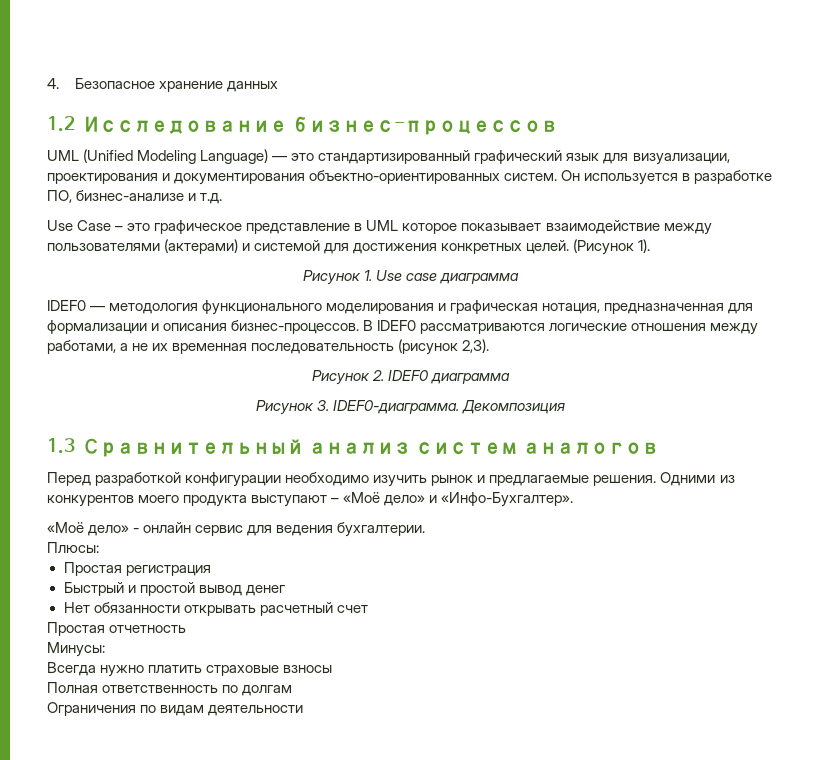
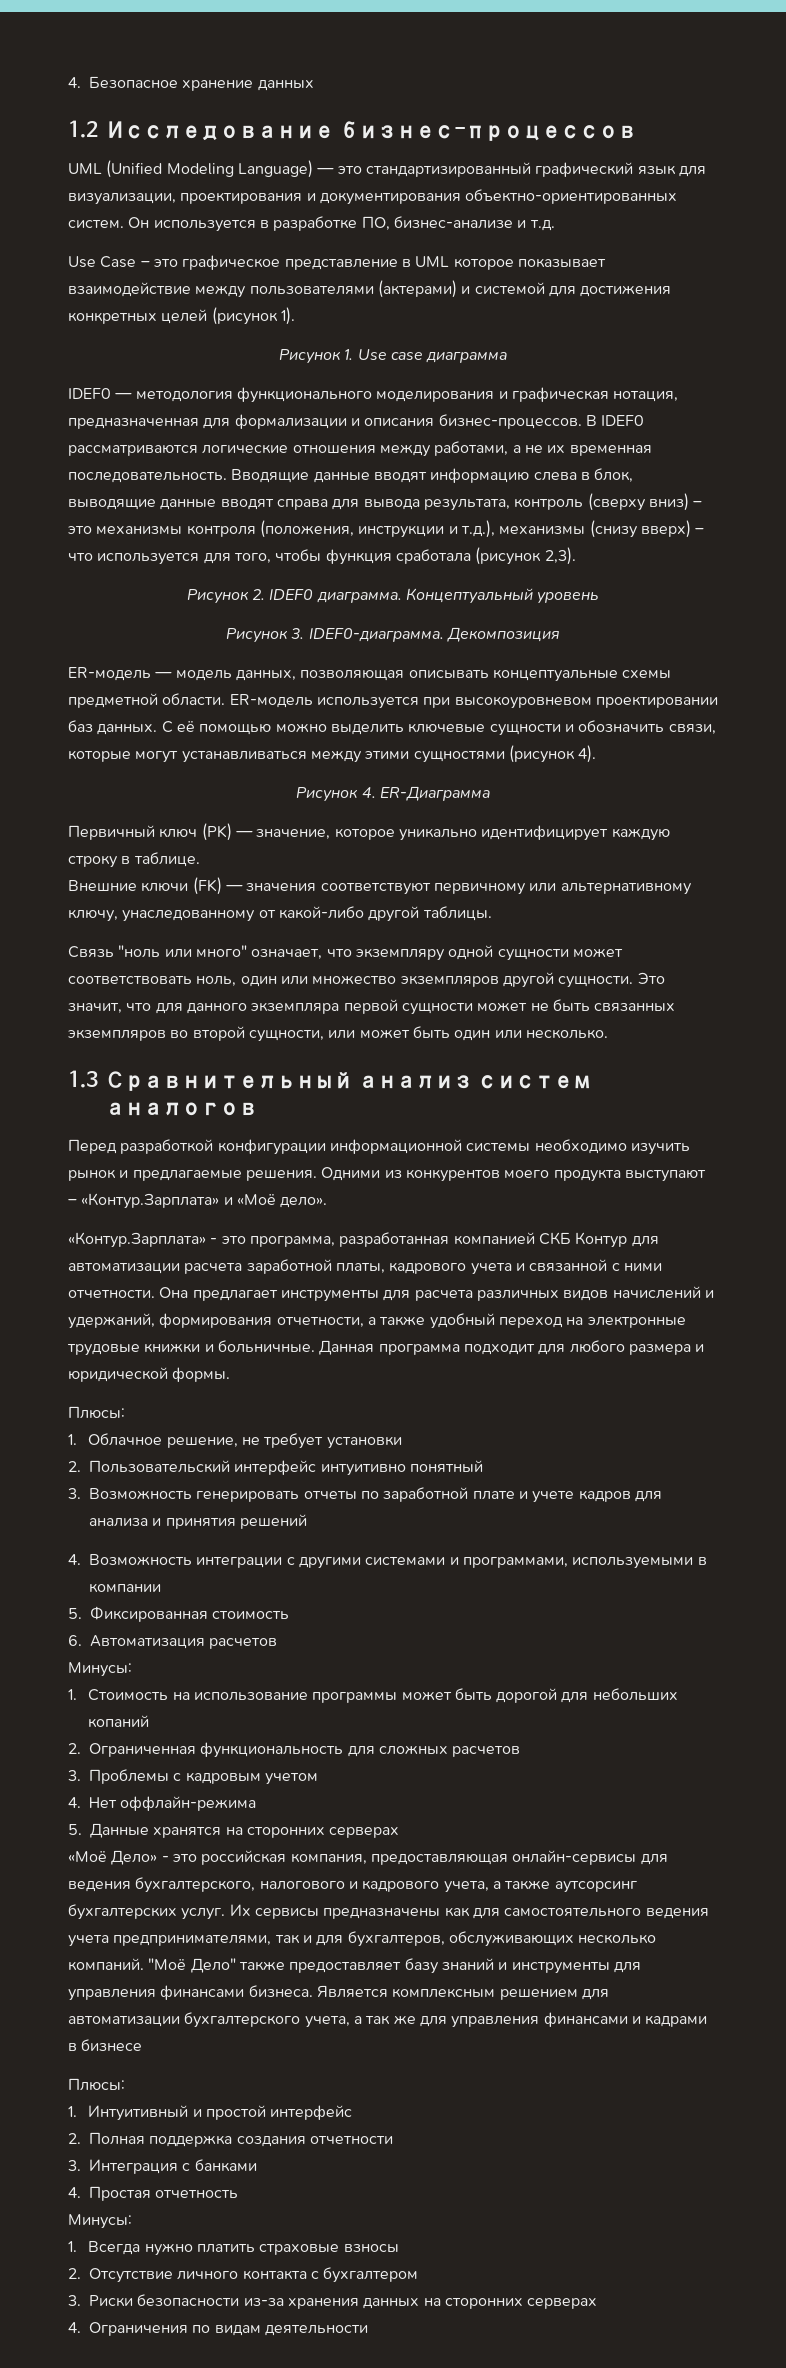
- Use Case – это графическое представление в UML которое показывает взаимодействие между пользователями (актерами) и системой для достижения конкретных целей. (Рисунок 1).
+ Use Case – это графическое представление в UML которое показывает взаимодействие между пользователями (актерами) и системой для достижения конкретных целей (рисунок 1).
- В IDEF0 рассматриваются логические отношения между работами, а не их временная последовательность (рисунок 2,3).
+ В IDEF0 рассматриваются логические отношения между работами, а не их временная последовательность. Вводящие данные вводят информацию слева в блок, выводящие данные вводят справа для вывода результата, контроль (сверху вниз) – это механизмы контроля (положения, инструкции и т.д.), механизмы (снизу вверх) – что используется для того, чтобы функция сработала (рисунок 2,3).
- Рисунок 2. IDEF0 диаграмма
+ Рисунок 2. IDEF0 диаграмма. Концептуальный уровень
+ ER-модель — модель данных, позволяющая описывать концептуальные схемы предметной области. ER-модель используется при высокоуровневом проектировании баз данных. С её помощью можно выделить ключевые сущности и обозначить связи, которые могут устанавливаться между этими сущностями (рисунок 4).
+ Рисунок 4. ER-Диаграмма
+ Первичный ключ (PK) — значение, которое уникально идентифицирует каждую строку в таблице.
+ Внешние ключи (FK) — значения соответствуют первичному или альтернативному ключу, унаследованному от какой-либо другой таблицы.
+ Связь "ноль или много" означает, что экземпляру одной сущности может соответствовать ноль, один или множество экземпляров другой сущности. Это значит, что для данного экземпляра первой сущности может не быть связанных экземпляров во второй сущности, или может быть один или несколько.
- Перед разработкой конфигурации необходимо изучить рынок и предлагаемые решения.
+ Перед разработкой конфигурации информационной системы необходимо изучить рынок и предлагаемые решения.
- Одними из конкурентов моего продукта выступают – «Моё дело» и «Инфо-Бухгалтер».
- «Моё дело» - онлайн сервис для ведения бухгалтерии.
+ Одними из конкурентов моего продукта выступают – «Контур.Зарплата» и «Моё дело».
+ «Контур.Зарплата» - это программа, разработанная компанией СКБ Контур для автоматизации расчета заработной платы, кадрового учета и связанной с ними отчетности. Она предлагает инструменты для расчета различных видов начислений и удержаний, формирования отчетности, а также удобный переход на электронные трудовые книжки и больничные. Данная программа подходит для любого размера и юридической формы.
  Плюсы:
- Простая регистрация
- Быстрый и простой вывод денег
- Нет обязанности открывать расчетный счет
- Простая отчетность
+ 1. Облачное решение, не требует установки
+ 2. Пользовательский интерфейс интуитивно понятный
+ 3. Возможность генерировать отчеты по заработной плате и учете кадров для анализа и принятия решений
+ 4. Возможность интеграции с другими системами и программами, используемыми в компании
+ 5. Фиксированная стоимость
+ 6. Автоматизация расчетов
+ Минусы:
+ 1. Стоимость на использование программы может быть дорогой для небольших копаний
+ 2. Ограниченная функциональность для сложных расчетов
+ 3. Проблемы с кадровым учетом
+ 4. Нет оффлайн-режима
+ 5. Данные хранятся на сторонних серверах
+ «Моё Дело» - это российская компания, предоставляющая онлайн-сервисы для ведения бухгалтерского, налогового и кадрового учета, а также аутсорсинг бухгалтерских услуг. Их сервисы предназначены как для самостоятельного ведения учета предпринимателями, так и для бухгалтеров, обслуживающих несколько компаний. "Моё Дело" также предоставляет базу знаний и инструменты для управления финансами бизнеса. Является комплексным решением для автоматизации бухгалтерского учета, а так же для управления финансами и кадрами в бизнесе
+ Плюсы:
+ 1. Интуитивный и простой интерфейс
+ 2. Полная поддержка создания отчетности
+ 3. Интеграция с банками
+ 4. Простая отчетность
- Всегда нужно платить страховые взносы
+ 1. Всегда нужно платить страховые взносы
- Полная ответственность по долгам
- Ограничения по видам деятельности
+ 2. Отсутствие личного контакта с бухгалтером
+ 3. Риски безопасности из-за хранения данных на сторонних серверах
+ 4. Ограничения по видам деятельности

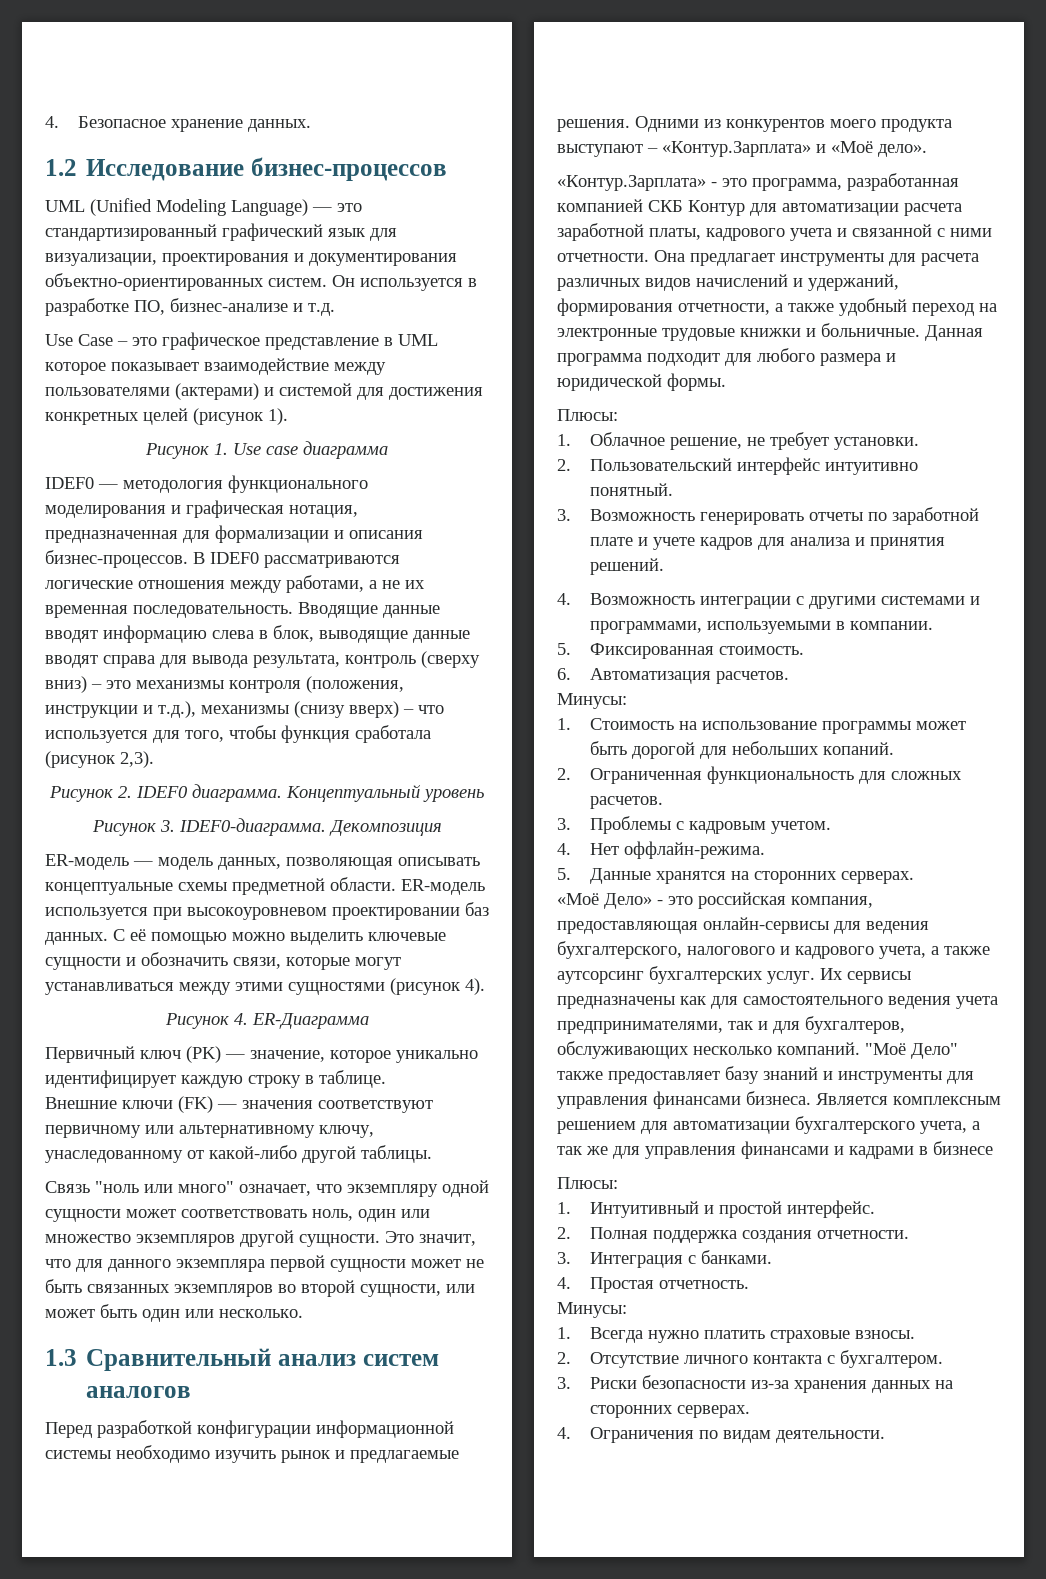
- 4. Безопасное хранение данных
+ 4. Безопасное хранение данных.
- 1. Облачное решение, не требует установки
+ 1. Облачное решение, не требует установки.
- 2. Пользовательский интерфейс интуитивно понятный
+ 2. Пользовательский интерфейс интуитивно понятный.
- 3. Возможность генерировать отчеты по заработной плате и учете кадров для анализа и принятия решений
+ 3. Возможность генерировать отчеты по заработной плате и учете кадров для анализа и принятия решений.
- 4. Возможность интеграции с другими системами и программами, используемыми в компании
+ 4. Возможность интеграции с другими системами и программами, используемыми в компании.
- 5. Фиксированная стоимость
+ 5. Фиксированная стоимость.
- 6. Автоматизация расчетов
+ 6. Автоматизация расчетов.
- 1. Стоимость на использование программы может быть дорогой для небольших копаний
+ 1. Стоимость на использование программы может быть дорогой для небольших копаний.
- 2. Ограниченная функциональность для сложных расчетов
+ 2. Ограниченная функциональность для сложных расчетов.
- 3. Проблемы с кадровым учетом
+ 3. Проблемы с кадровым учетом.
- 4. Нет оффлайн-режима
+ 4. Нет оффлайн-режима.
- 5. Данные хранятся на сторонних серверах
+ 5. Данные хранятся на сторонних серверах.
- 1. Интуитивный и простой интерфейс
+ 1. Интуитивный и простой интерфейс.
- 2. Полная поддержка создания отчетности
+ 2. Полная поддержка создания отчетности.
- 3. Интеграция с банками
+ 3. Интеграция с банками.
- 4. Простая отчетность
+ 4. Простая отчетность.
- 1. Всегда нужно платить страховые взносы
+ 1. Всегда нужно платить страховые взносы.
- 2. Отсутствие личного контакта с бухгалтером
+ 2. Отсутствие личного контакта с бухгалтером.
- 3. Риски безопасности из-за хранения данных на сторонних серверах
+ 3. Риски безопасности из-за хранения данных на сторонних серверах.
- 4. Ограничения по видам деятельности
+ 4. Ограничения по видам деятельности.

